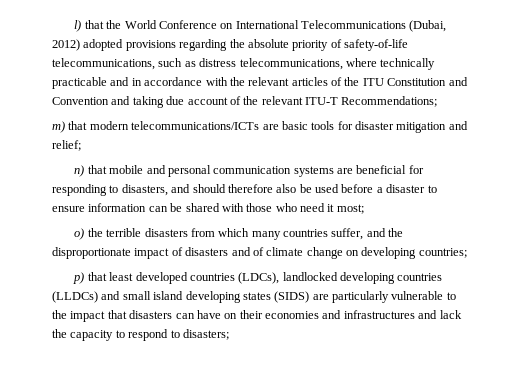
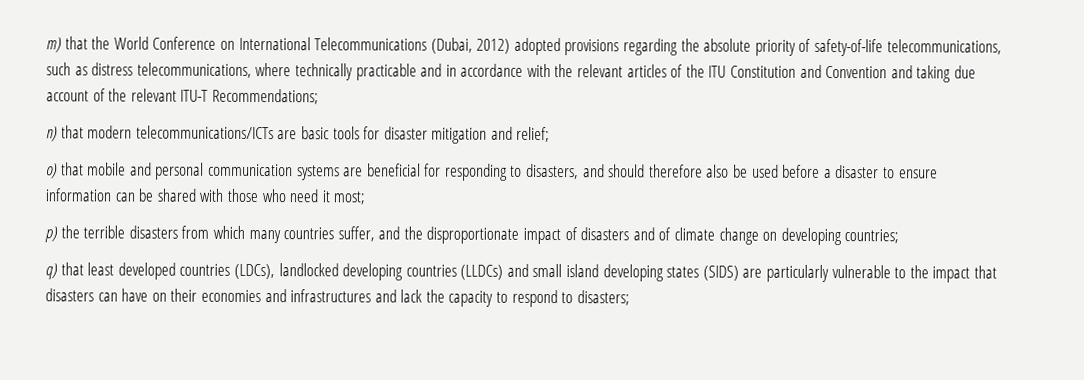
- l) that the World Conference on International Telecommunications (Dubai, 2012) adopted provisions regarding the absolute priority of safety-of-life telecommunications, such as distress telecommunications, where technically practicable and in accordance with the relevant articles of the ITU Constitution and Convention and taking due account of the relevant ITU-T Recommendations;
+ m) that the World Conference on International Telecommunications (Dubai, 2012) adopted provisions regarding the absolute priority of safety-of-life telecommunications, such as distress telecommunications, where technically practicable and in accordance with the relevant articles of the ITU Constitution and Convention and taking due account of the relevant ITU-T Recommendations;
- m) that modern telecommunications/ICTs are basic tools for disaster mitigation and relief;
+ n) that modern telecommunications/ICTs are basic tools for disaster mitigation and relief;
- n) that mobile and personal communication systems are beneficial for responding to disasters, and should therefore also be used before a disaster to ensure information can be shared with those who need it most;
+ o) that mobile and personal communication systems are beneficial for responding to disasters, and should therefore also be used before a disaster to ensure information can be shared with those who need it most;
- o) the terrible disasters from which many countries suffer, and the disproportionate impact of disasters and of climate change on developing countries;
+ p) the terrible disasters from which many countries suffer, and the disproportionate impact of disasters and of climate change on developing countries;
- p) that least developed countries (LDCs), landlocked developing countries (LLDCs) and small island developing states (SIDS) are particularly vulnerable to the impact that disasters can have on their economies and infrastructures and lack the capacity to respond to disasters;
+ q) that least developed countries (LDCs), landlocked developing countries (LLDCs) and small island developing states (SIDS) are particularly vulnerable to the impact that disasters can have on their economies and infrastructures and lack the capacity to respond to disasters;

